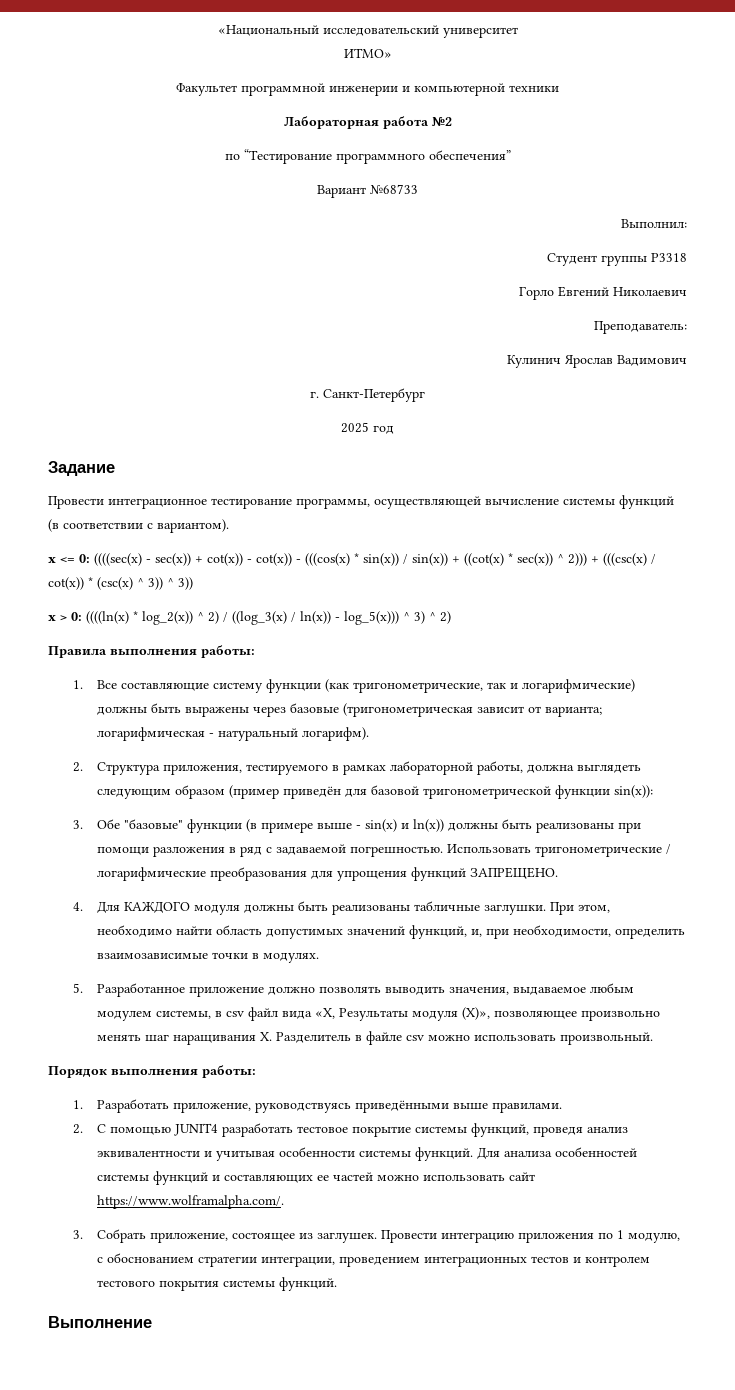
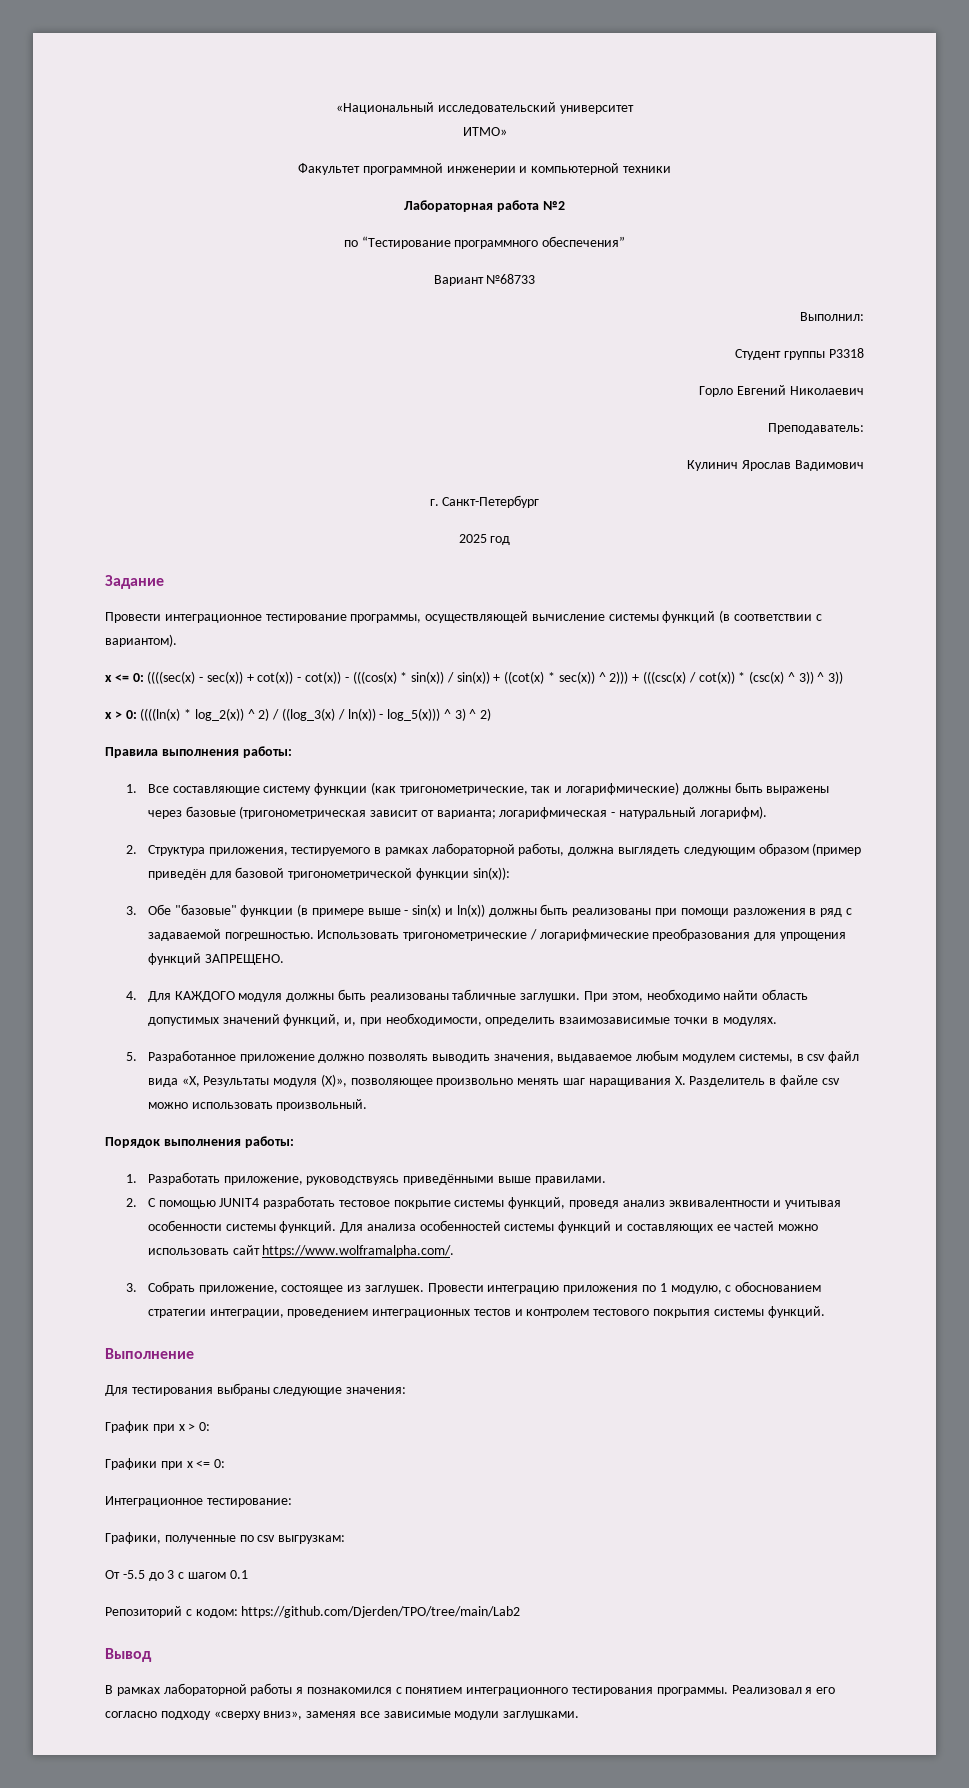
+ Для тестирования выбраны следующие значения:
+ График при x > 0:
+ Графики при x <= 0:
+ Интеграционное тестирование:
+ Графики, полученные по csv выгрузкам:
+ От -5.5 до 3 с шагом 0.1
+ Репозиторий с кодом: https://github.com/Djerden/TPO/tree/main/Lab2
+ Вывод
+ В рамках лабораторной работы я познакомился с понятием интеграционного тестирования программы. Реализовал я его согласно подходу «сверху вниз», заменяя все зависимые модули заглушками.

